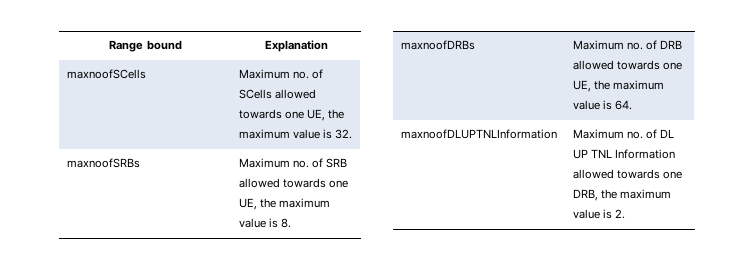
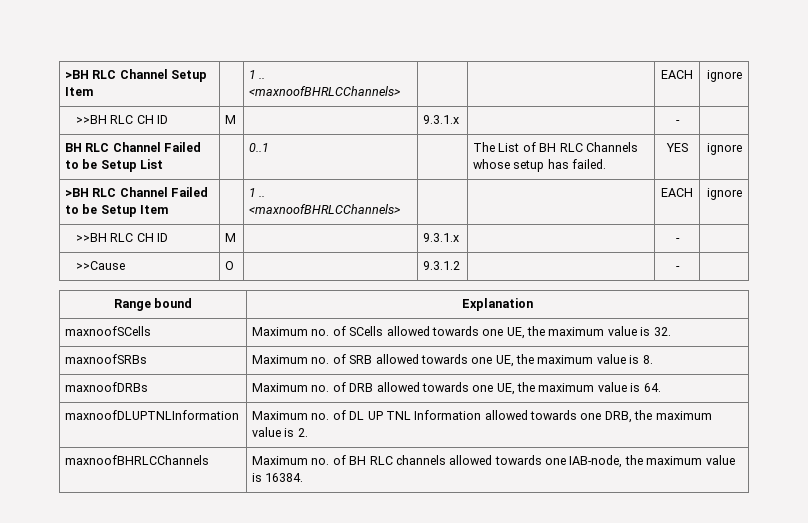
+ >BH RLC Channel Setup Item | | 1 .. <maxnoofBHRLCChannels> | | | EACH | ignore
+ >>BH RLC CH ID | M | | 9.3.1.x | | - |
+ BH RLC Channel Failed to be Setup List | | 0..1 | | The List of BH RLC Channels whose setup has failed. | YES | ignore
+ >BH RLC Channel Failed to be Setup Item | | 1 .. <maxnoofBHRLCChannels> | | | EACH | ignore
+ >>BH RLC CH ID | M | | 9.3.1.x | | - |
+ >>Cause | O | | 9.3.1.2 | | - |
+ maxnoofBHRLCChannels | Maximum no. of BH RLC channels allowed towards one IAB-node, the maximum value is 16384.

